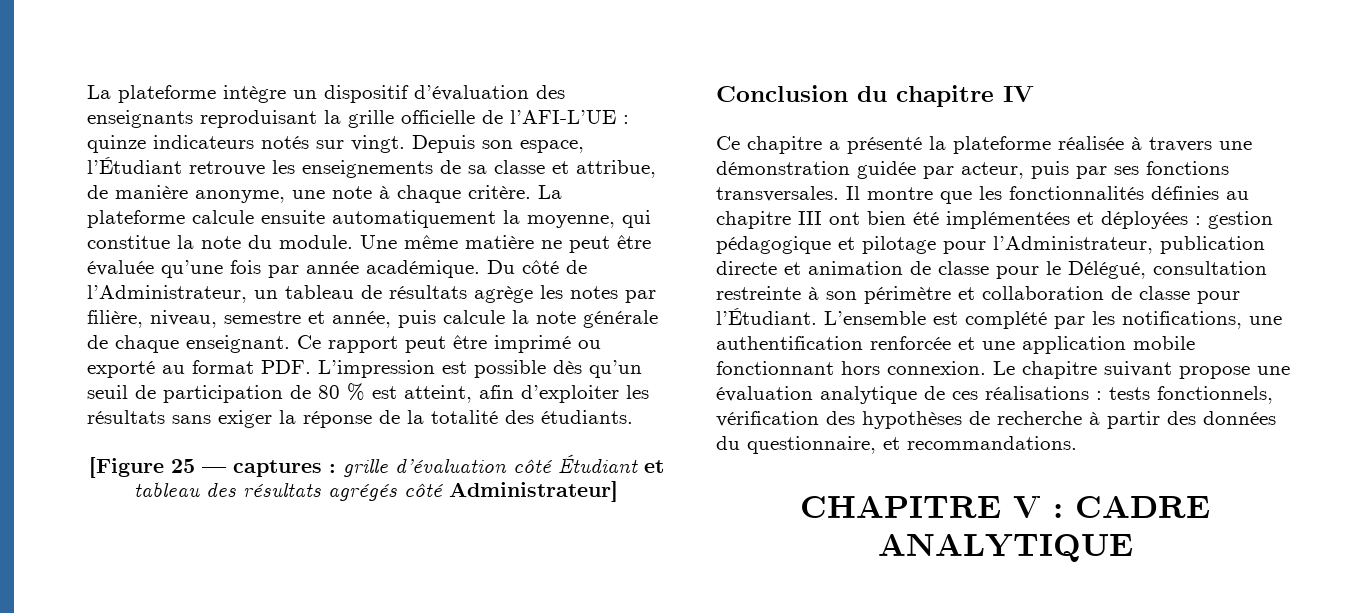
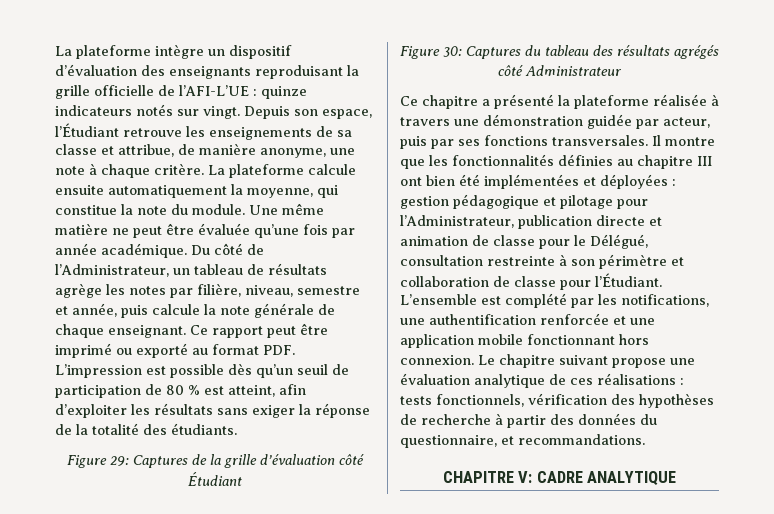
- [Figure 25 — captures : grille d’évaluation côté Étudiant et tableau des résultats agrégés côté Administrateur]
- Conclusion du chapitre IV
+ Figure 29: Captures de la grille d’évaluation côté Étudiant
+ Figure 30: Captures du tableau des résultats agrégés côté Administrateur
- CHAPITRE V : CADRE ANALYTIQUE
+ CHAPITRE V: CADRE ANALYTIQUE

